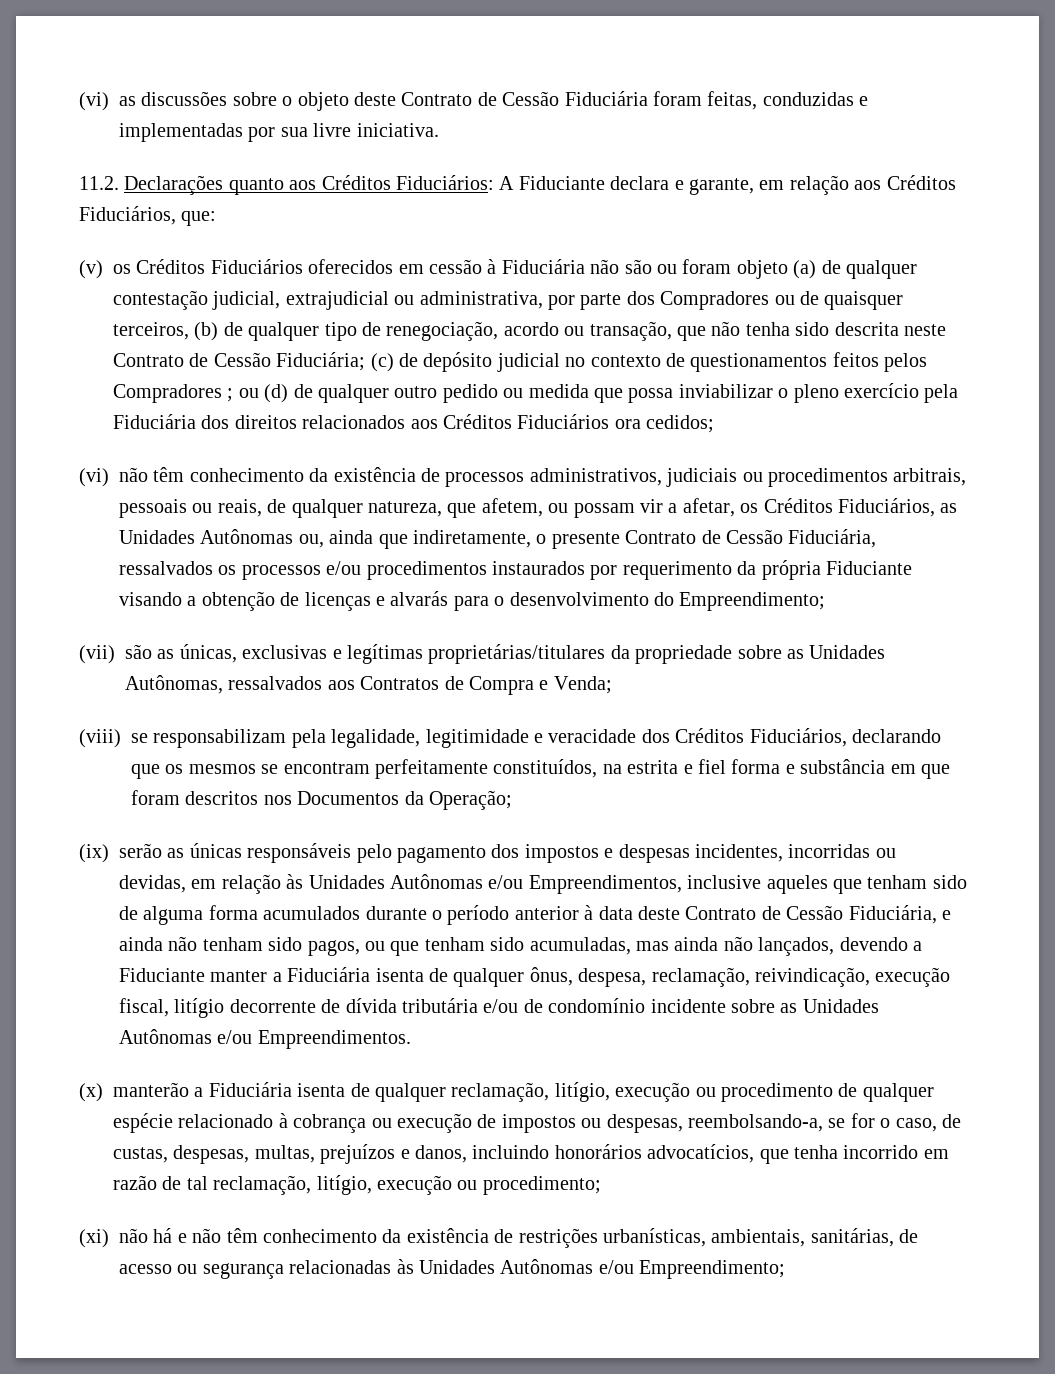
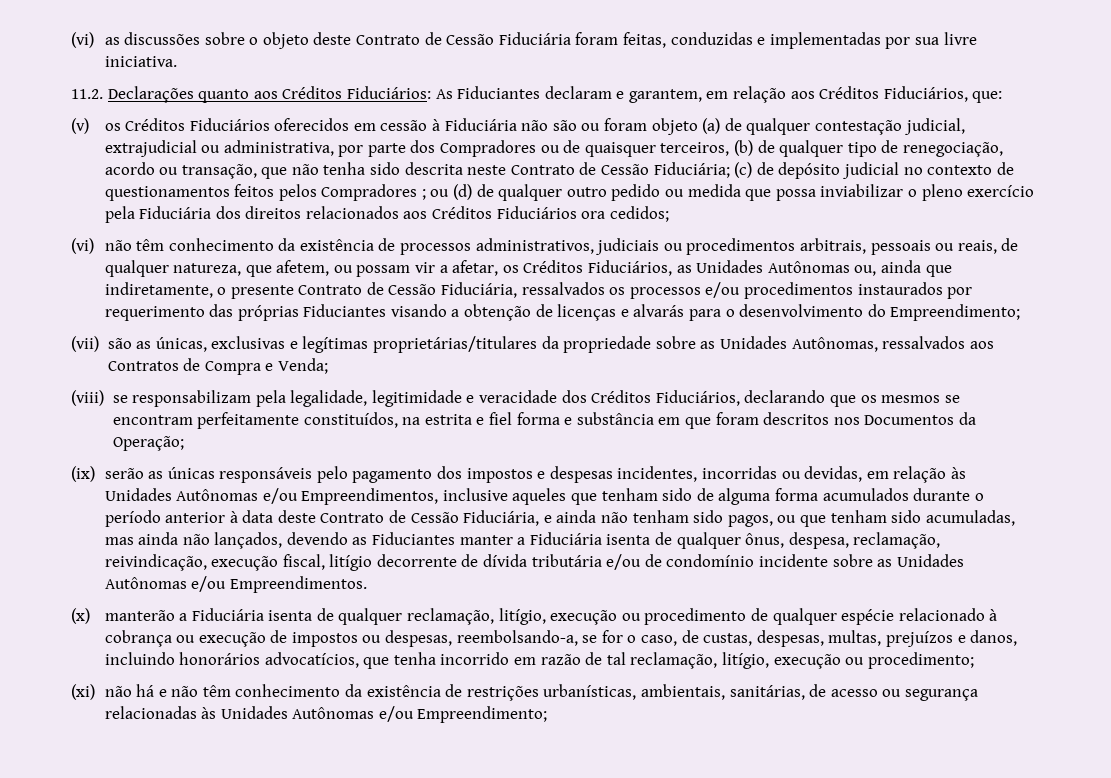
- 11.2. Declarações quanto aos Créditos Fiduciários: A Fiduciante declara e garante, em relação aos Créditos Fiduciários, que:
+ 11.2. Declarações quanto aos Créditos Fiduciários: As Fiduciantes declaram e garantem, em relação aos Créditos Fiduciários, que:
- (vi) não têm conhecimento da existência de processos administrativos, judiciais ou procedimentos arbitrais, pessoais ou reais, de qualquer natureza, que afetem, ou possam vir a afetar, os Créditos Fiduciários, as Unidades Autônomas ou, ainda que indiretamente, o presente Contrato de Cessão Fiduciária, ressalvados os processos e/ou procedimentos instaurados por requerimento da própria Fiduciante visando a obtenção de licenças e alvarás para o desenvolvimento do Empreendimento;
+ (vi) não têm conhecimento da existência de processos administrativos, judiciais ou procedimentos arbitrais, pessoais ou reais, de qualquer natureza, que afetem, ou possam vir a afetar, os Créditos Fiduciários, as Unidades Autônomas ou, ainda que indiretamente, o presente Contrato de Cessão Fiduciária, ressalvados os processos e/ou procedimentos instaurados por requerimento das próprias Fiduciantes visando a obtenção de licenças e alvarás para o desenvolvimento do Empreendimento;
- (ix) serão as únicas responsáveis pelo pagamento dos impostos e despesas incidentes, incorridas ou devidas, em relação às Unidades Autônomas e/ou Empreendimentos, inclusive aqueles que tenham sido de alguma forma acumulados durante o período anterior à data deste Contrato de Cessão Fiduciária, e ainda não tenham sido pagos, ou que tenham sido acumuladas, mas ainda não lançados, devendo a Fiduciante manter a Fiduciária isenta de qualquer ônus, despesa, reclamação, reivindicação, execução fiscal, litígio decorrente de dívida tributária e/ou de condomínio incidente sobre as Unidades Autônomas e/ou Empreendimentos.
+ (ix) serão as únicas responsáveis pelo pagamento dos impostos e despesas incidentes, incorridas ou devidas, em relação às Unidades Autônomas e/ou Empreendimentos, inclusive aqueles que tenham sido de alguma forma acumulados durante o período anterior à data deste Contrato de Cessão Fiduciária, e ainda não tenham sido pagos, ou que tenham sido acumuladas, mas ainda não lançados, devendo as Fiduciantes manter a Fiduciária isenta de qualquer ônus, despesa, reclamação, reivindicação, execução fiscal, litígio decorrente de dívida tributária e/ou de condomínio incidente sobre as Unidades Autônomas e/ou Empreendimentos.

